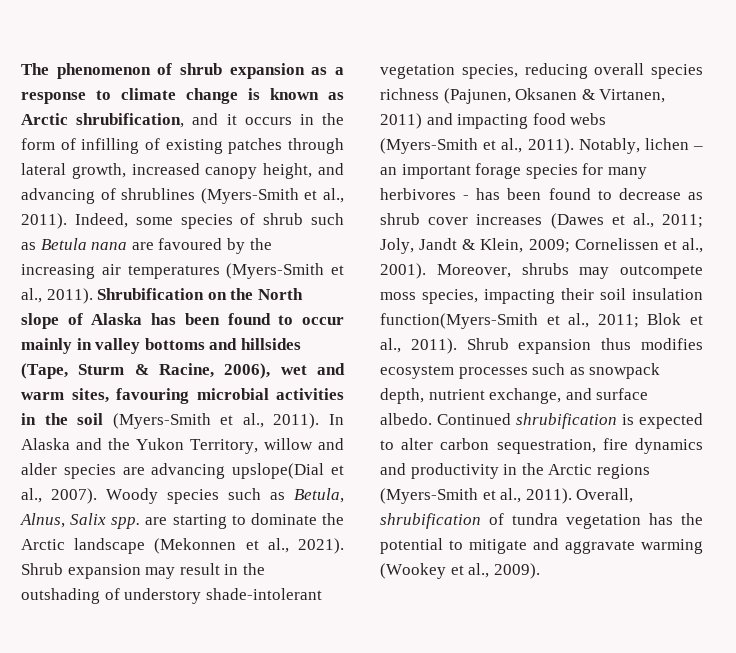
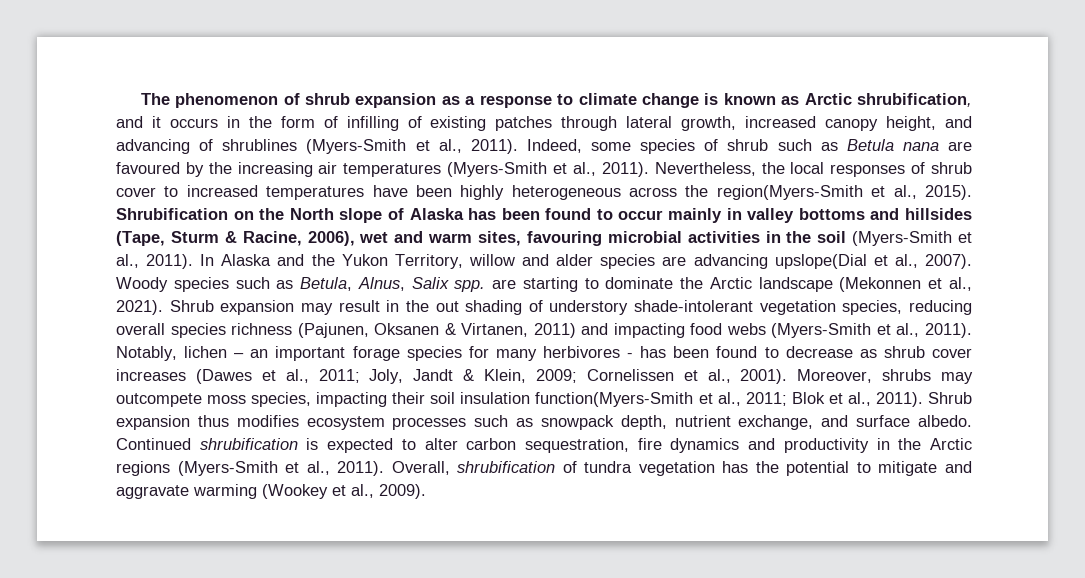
+ Nevertheless, the local responses of shrub cover to increased temperatures have been highly heterogeneous across the region(Myers-Smith et al., 2015).
- Shrub expansion may result in the outshading of understory shade-intolerant vegetation species, reducing overall species richness (Pajunen, Oksanen & Virtanen, 2011) and impacting food webs (Myers-Smith et al., 2011).
+ Shrub expansion may result in the out shading of understory shade-intolerant vegetation species, reducing overall species richness (Pajunen, Oksanen & Virtanen, 2011) and impacting food webs (Myers-Smith et al., 2011).

